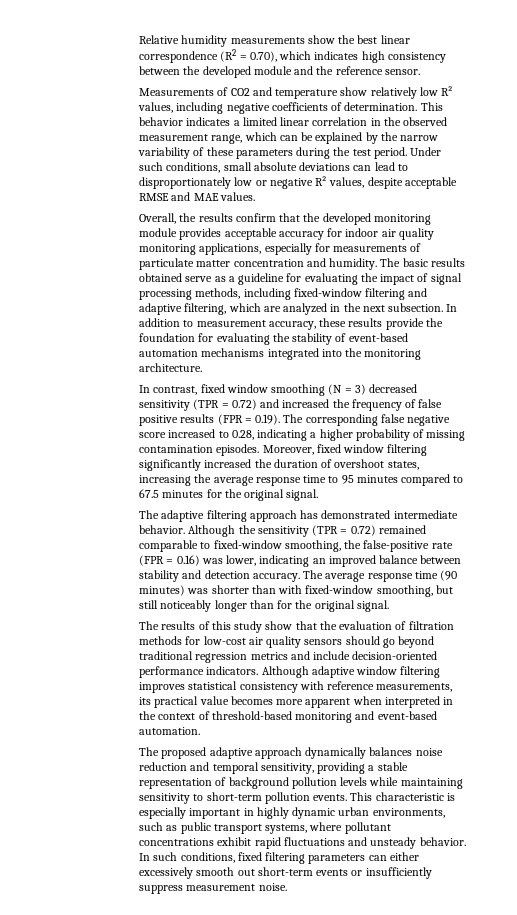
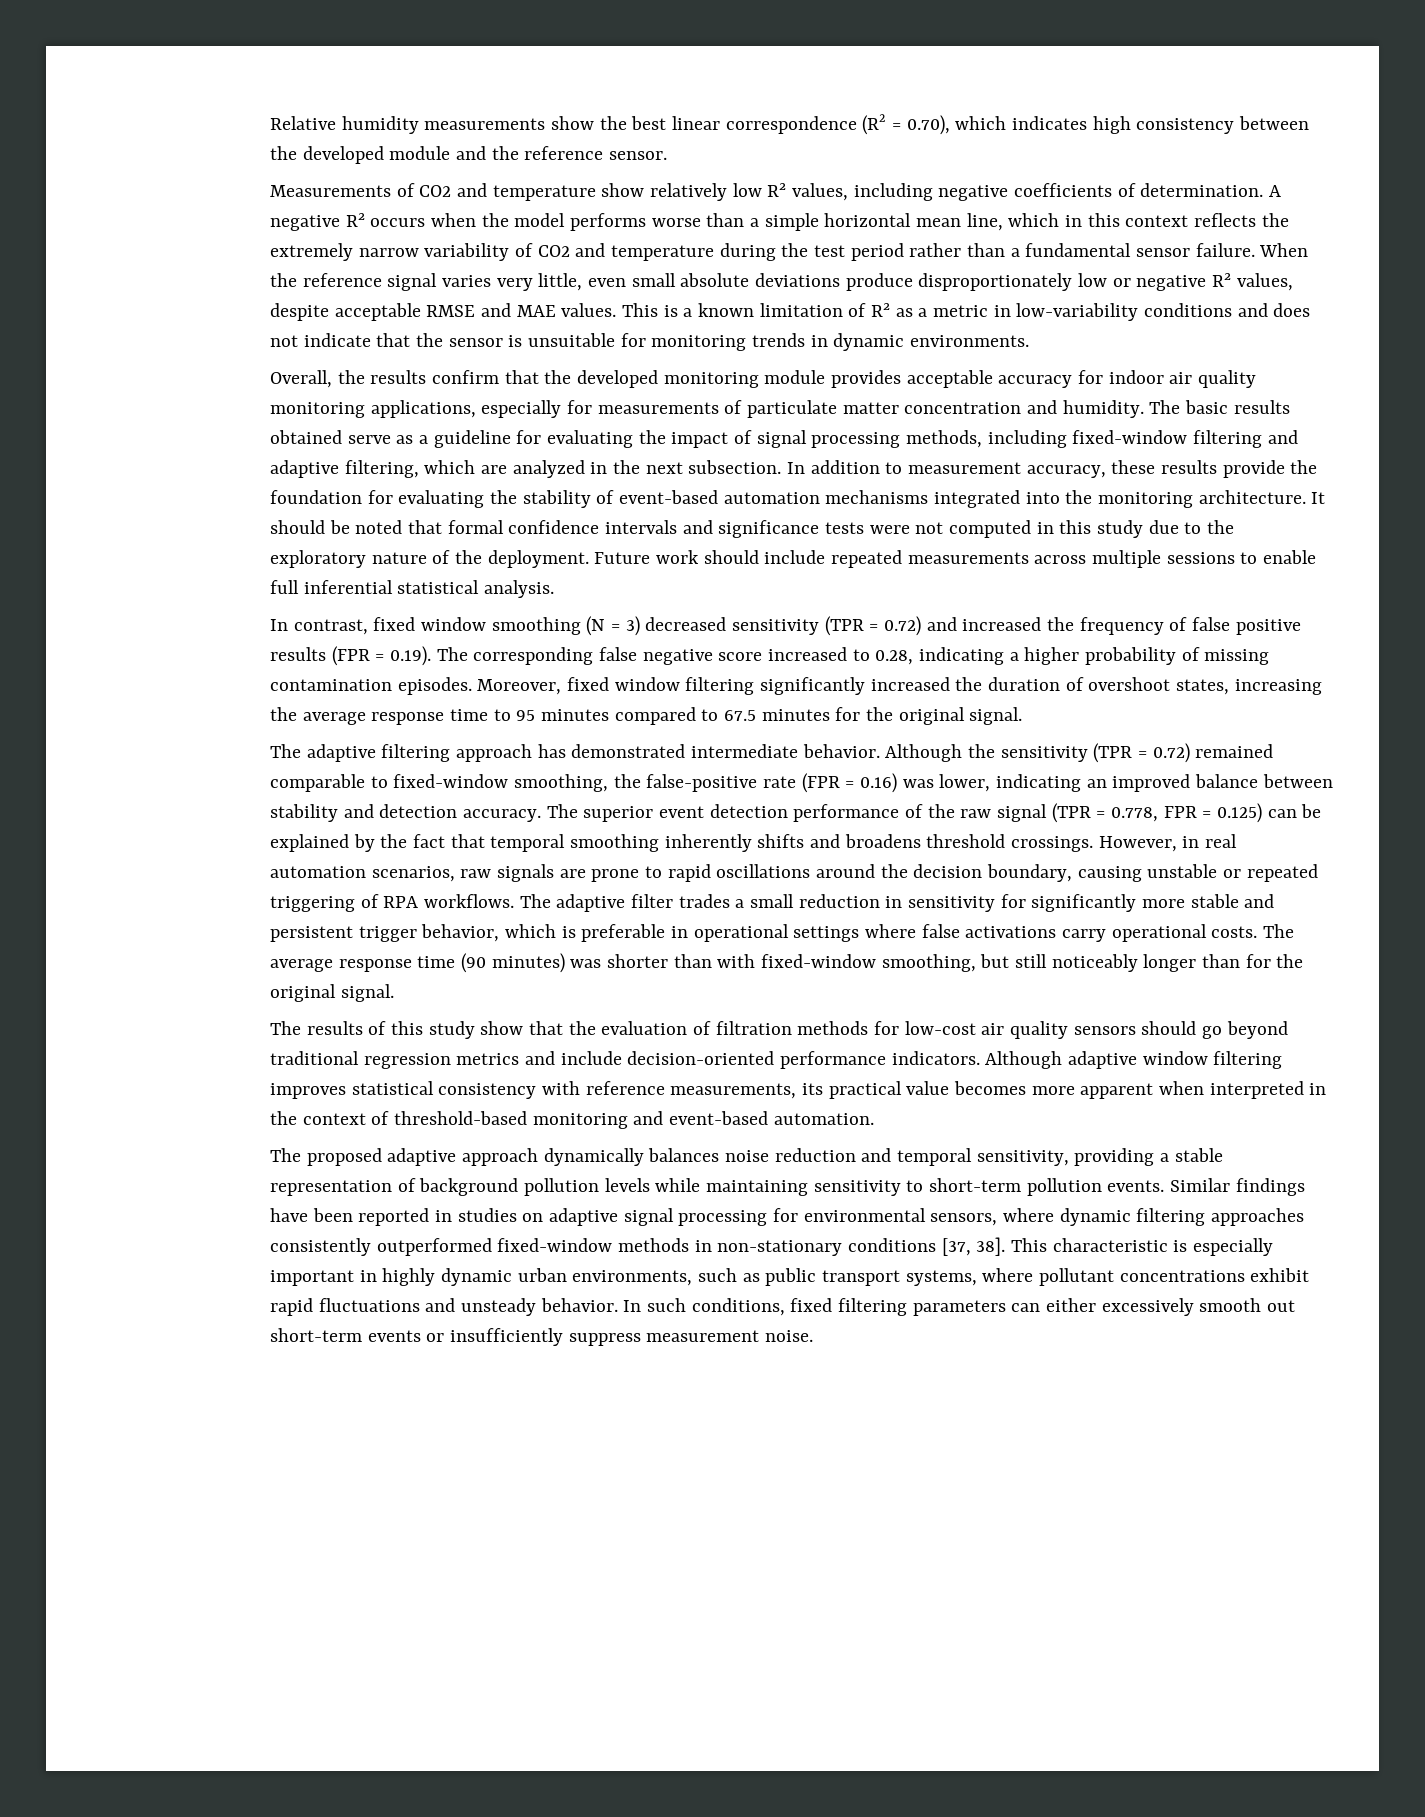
- This behavior indicates a limited linear correlation in the observed measurement range, which can be explained by the narrow variability of these parameters during the test period. Under such conditions, small absolute deviations can lead to disproportionately low or negative R² values, despite acceptable RMSE and MAE values.
+ A negative R² occurs when the model performs worse than a simple horizontal mean line, which in this context reflects the extremely narrow variability of CO2 and temperature during the test period rather than a fundamental sensor failure. When the reference signal varies very little, even small absolute deviations produce disproportionately low or negative R² values, despite acceptable RMSE and MAE values. This is a known limitation of R² as a metric in low-variability conditions and does not indicate that the sensor is unsuitable for monitoring trends in dynamic environments.
+ It should be noted that formal confidence intervals and significance tests were not computed in this study due to the exploratory nature of the deployment. Future work should include repeated measurements across multiple sessions to enable full inferential statistical analysis.
- The average response time (90 minutes) was shorter than with fixed-window smoothing, but still noticeably longer than for the original signal.
+ The superior event detection performance of the raw signal (TPR = 0.778, FPR = 0.125) can be explained by the fact that temporal smoothing inherently shifts and broadens threshold crossings. However, in real automation scenarios, raw signals are prone to rapid oscillations around the decision boundary, causing unstable or repeated triggering of RPA workflows. The adaptive filter trades a small reduction in sensitivity for significantly more stable and persistent trigger behavior, which is preferable in operational settings where false activations carry operational costs. The average response time (90 minutes) was shorter than with fixed-window smoothing, but still noticeably longer than for the original signal.
+ Similar findings have been reported in studies on adaptive signal processing for environmental sensors, where dynamic filtering approaches consistently outperformed fixed-window methods in non-stationary conditions [37, 38].

